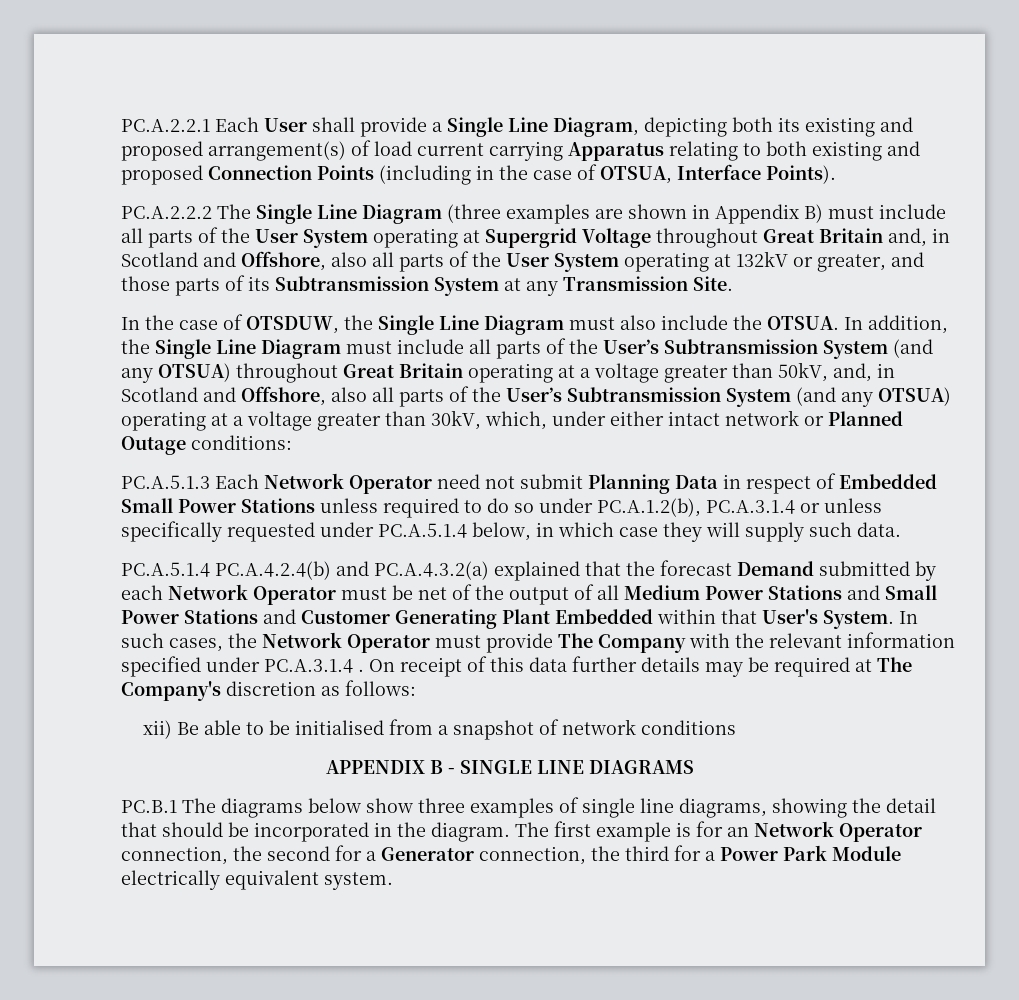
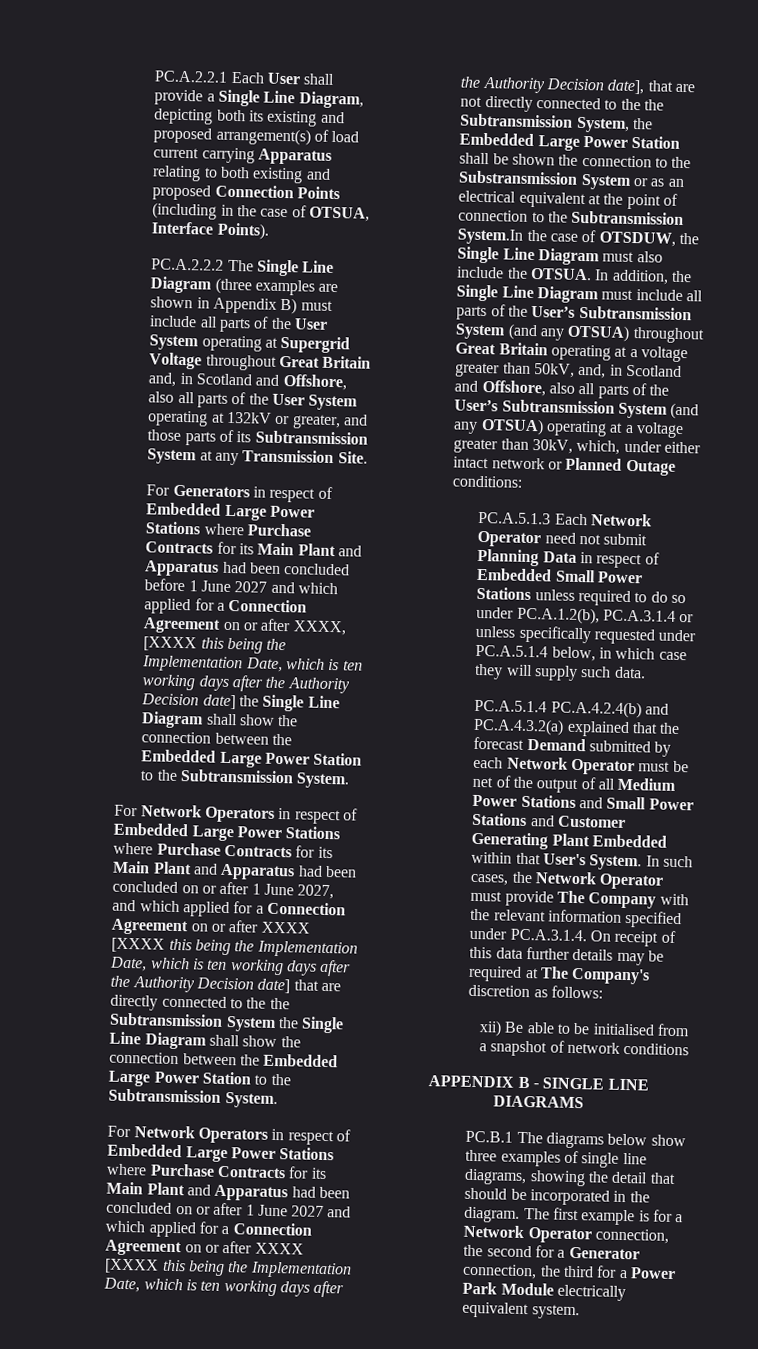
- In the case of OTSDUW, the Single Line Diagram must also include the OTSUA.
+ For Generators in respect of Embedded Large Power Stations where Purchase Contracts for its Main Plant and Apparatus had been concluded before 1 June 2027 and which applied for a Connection Agreement on or after XXXX, [XXXX this being the Implementation Date, which is ten working days after the Authority Decision date] the Single Line Diagram shall show the connection between the Embedded Large Power Station to the Subtransmission System.
+ For Network Operators in respect of Embedded Large Power Stations where Purchase Contracts for its Main Plant and Apparatus had been concluded on or after 1 June 2027, and which applied for a Connection Agreement on or after XXXX [XXXX this being the Implementation Date, which is ten working days after the Authority Decision date] that are directly connected to the the Subtransmission System the Single Line Diagram shall show the connection between the Embedded Large Power Station to the Subtransmission System.
+ For Network Operators in respect of Embedded Large Power Stations where Purchase Contracts for its Main Plant and Apparatus had been concluded on or after 1 June 2027 and which applied for a Connection Agreement on or after XXXX [XXXX this being the Implementation Date, which is ten working days after the Authority Decision date], that are not directly connected to the the Subtransmission System, the Embedded Large Power Station shall be shown the connection to the Substransmission System or as an electrical equivalent at the point of connection to the Subtransmission System.In the case of OTSDUW, the Single Line Diagram must also include the OTSUA.
- In such cases, the Network Operator must provide The Company with the relevant information specified under PC.A.3.1.4 . On receipt of this data further details may be required at The Company's discretion as follows:
+ In such cases, the Network Operator must provide The Company with the relevant information specified under PC.A.3.1.4. On receipt of this data further details may be required at The Company's discretion as follows:
- The first example is for an Network Operator connection, the second for a Generator connection, the third for a Power Park Module electrically equivalent system.
+ The first example is for a Network Operator connection, the second for a Generator connection, the third for a Power Park Module electrically equivalent system.

